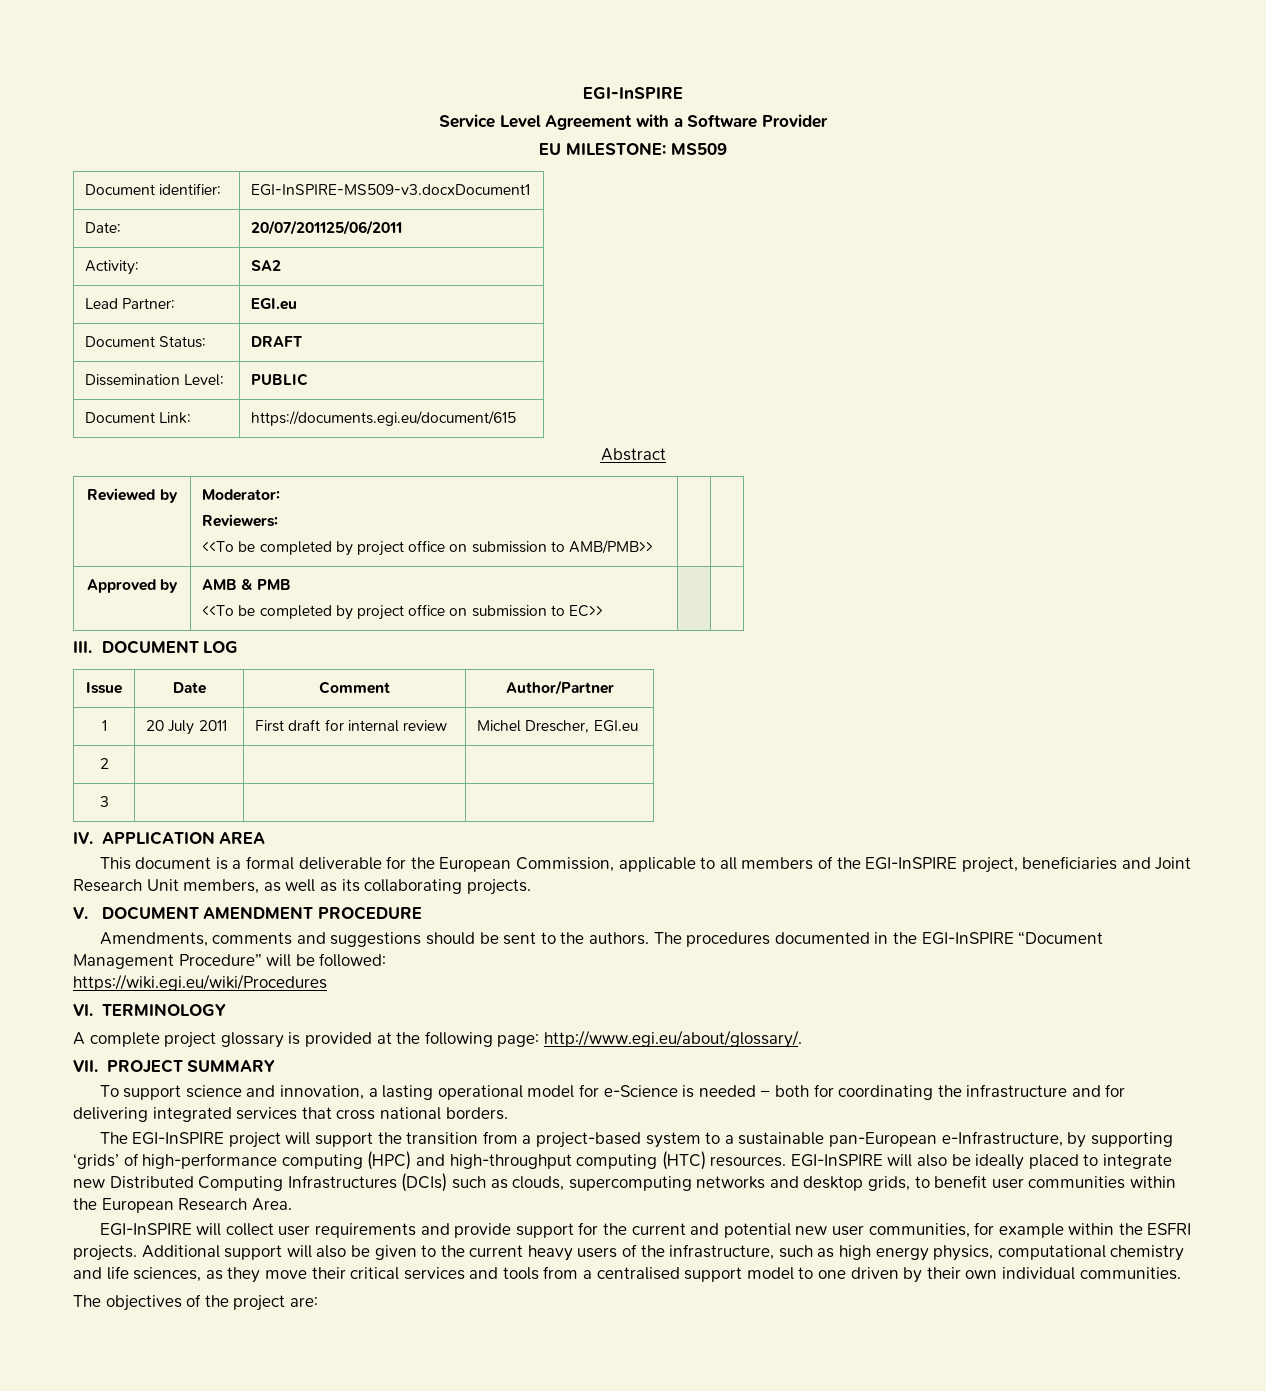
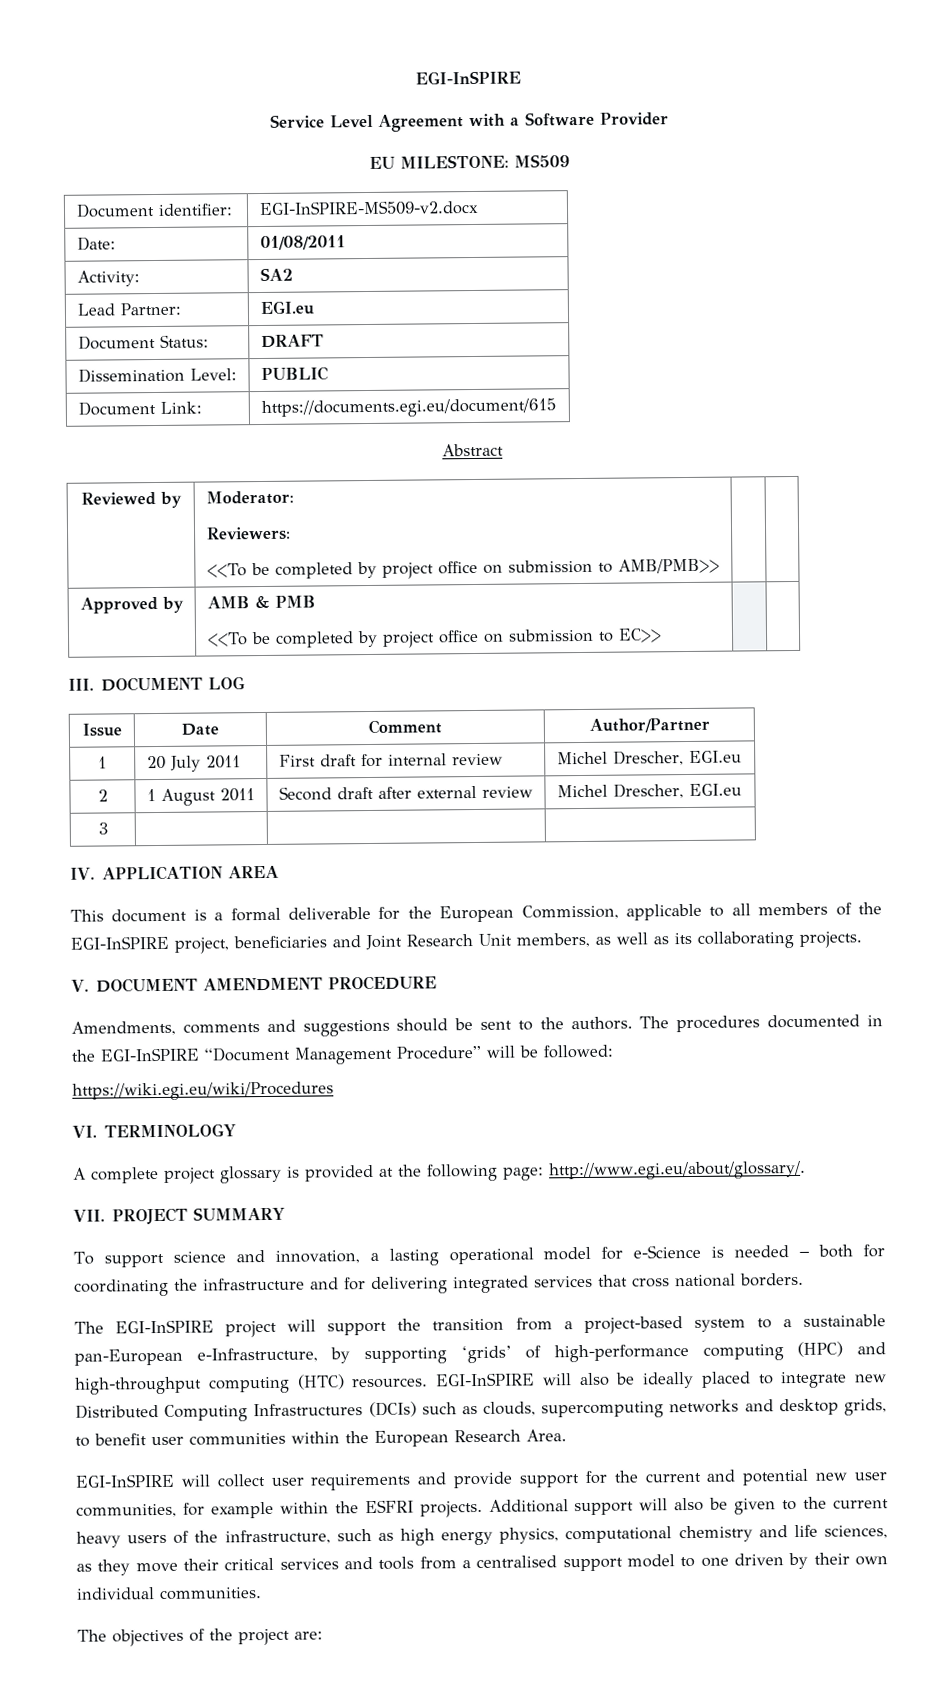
- Document identifier: | EGI-InSPIRE-MS509-v3.docxDocument1
+ Document identifier: | EGI-InSPIRE-MS509-v2.docx
- Date: | 20/07/201125/06/2011
+ Date: | 01/08/2011
- 2 | | |
+ 2 | 1 August 2011 | Second draft after external review | Michel Drescher, EGI.eu

